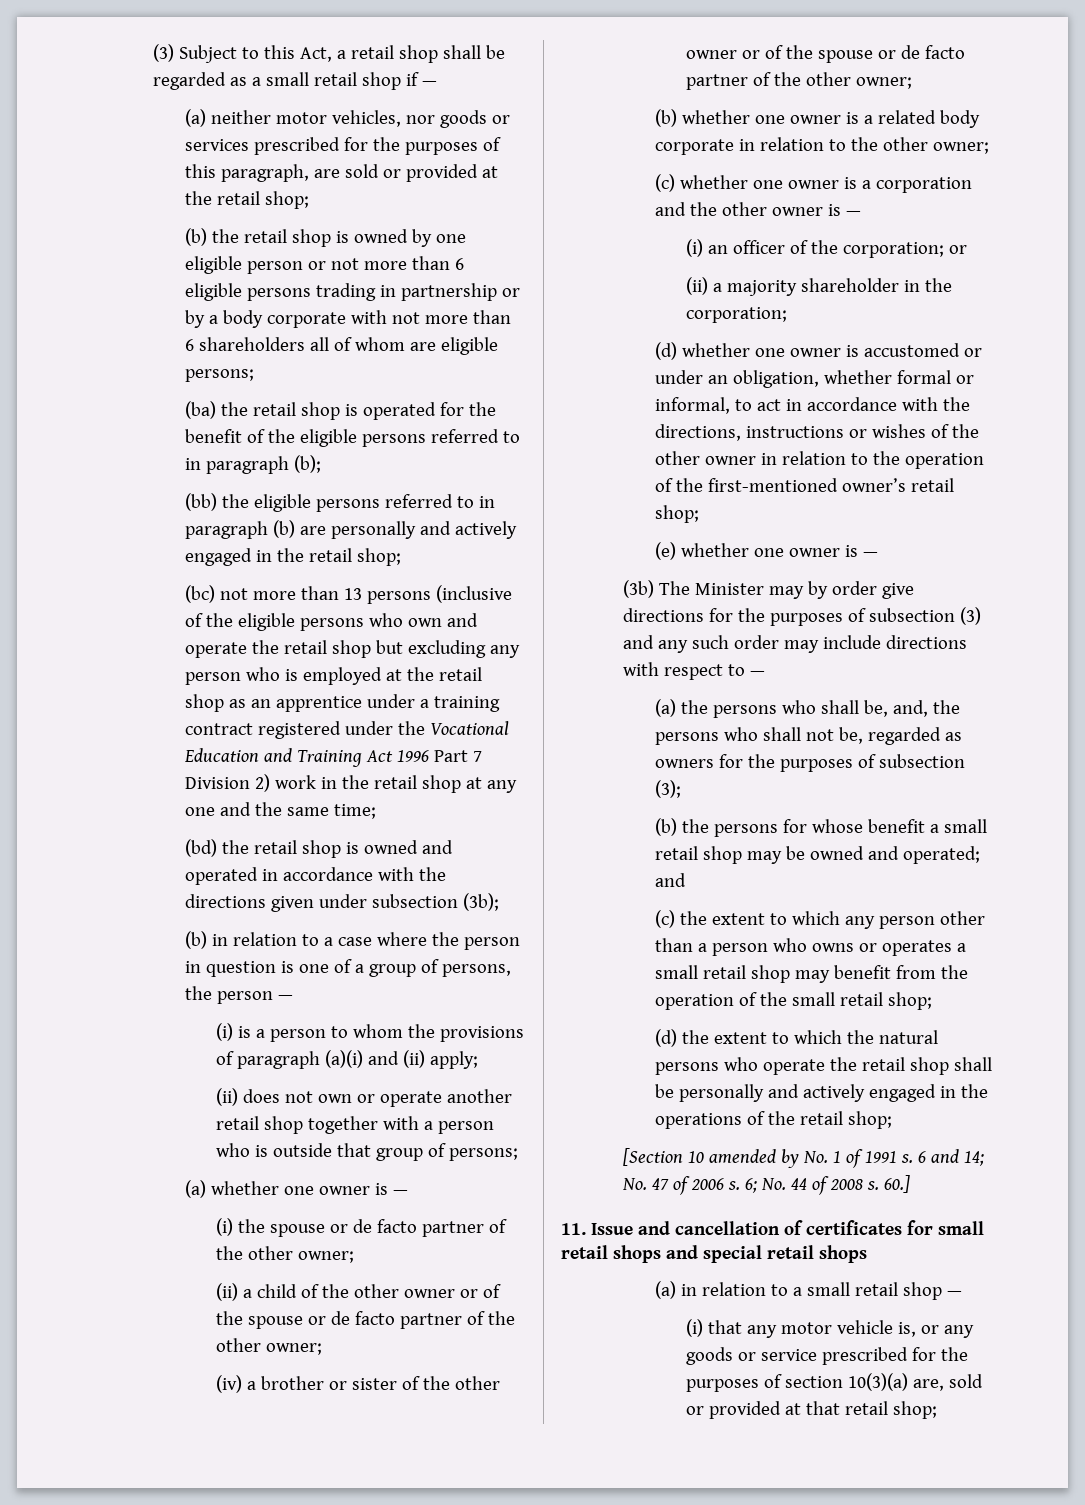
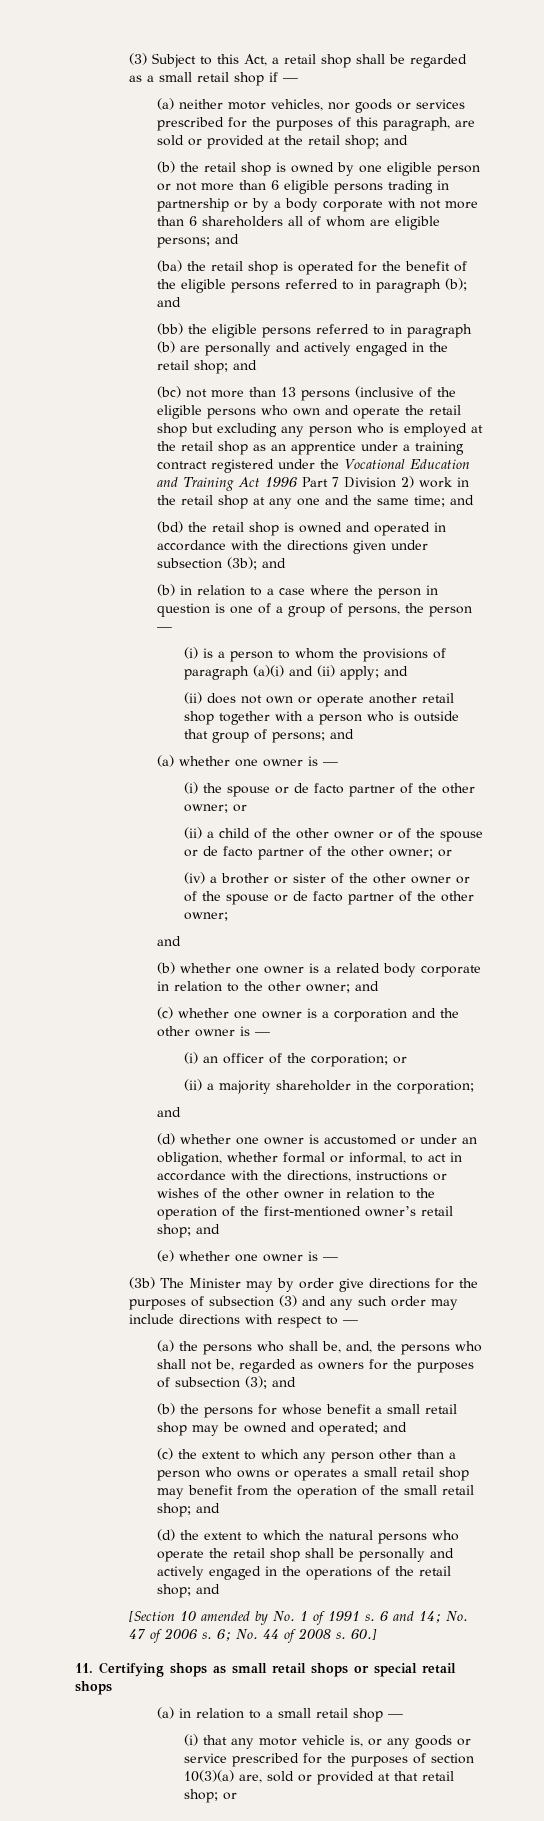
- (a) neither motor vehicles, nor goods or services prescribed for the purposes of this paragraph, are sold or provided at the retail shop;
+ (a) neither motor vehicles, nor goods or services prescribed for the purposes of this paragraph, are sold or provided at the retail shop; and
- (b) the retail shop is owned by one eligible person or not more than 6 eligible persons trading in partnership or by a body corporate with not more than 6 shareholders all of whom are eligible persons;
+ (b) the retail shop is owned by one eligible person or not more than 6 eligible persons trading in partnership or by a body corporate with not more than 6 shareholders all of whom are eligible persons; and
- (ba) the retail shop is operated for the benefit of the eligible persons referred to in paragraph (b);
+ (ba) the retail shop is operated for the benefit of the eligible persons referred to in paragraph (b); and
- (bb) the eligible persons referred to in paragraph (b) are personally and actively engaged in the retail shop;
+ (bb) the eligible persons referred to in paragraph (b) are personally and actively engaged in the retail shop; and
- (bc) not more than 13 persons (inclusive of the eligible persons who own and operate the retail shop but excluding any person who is employed at the retail shop as an apprentice under a training contract registered under the Vocational Education and Training Act 1996 Part 7 Division 2) work in the retail shop at any one and the same time;
+ (bc) not more than 13 persons (inclusive of the eligible persons who own and operate the retail shop but excluding any person who is employed at the retail shop as an apprentice under a training contract registered under the Vocational Education and Training Act 1996 Part 7 Division 2) work in the retail shop at any one and the same time; and
- (bd) the retail shop is owned and operated in accordance with the directions given under subsection (3b);
+ (bd) the retail shop is owned and operated in accordance with the directions given under subsection (3b); and
- (i) is a person to whom the provisions of paragraph (a)(i) and (ii) apply;
+ (i) is a person to whom the provisions of paragraph (a)(i) and (ii) apply; and
- (ii) does not own or operate another retail shop together with a person who is outside that group of persons;
+ (ii) does not own or operate another retail shop together with a person who is outside that group of persons; and
- (i) the spouse or de facto partner of the other owner;
+ (i) the spouse or de facto partner of the other owner; or
- (ii) a child of the other owner or of the spouse or de facto partner of the other owner;
+ (ii) a child of the other owner or of the spouse or de facto partner of the other owner; or
  (iv) a brother or sister of the other owner or of the spouse or de facto partner of the other owner;
+ and
- (b) whether one owner is a related body corporate in relation to the other owner;
+ (b) whether one owner is a related body corporate in relation to the other owner; and
  (ii) a majority shareholder in the corporation;
+ and
- (d) whether one owner is accustomed or under an obligation, whether formal or informal, to act in accordance with the directions, instructions or wishes of the other owner in relation to the operation of the first-mentioned owner’s retail shop;
+ (d) whether one owner is accustomed or under an obligation, whether formal or informal, to act in accordance with the directions, instructions or wishes of the other owner in relation to the operation of the first-mentioned owner’s retail shop; and
- (a) the persons who shall be, and, the persons who shall not be, regarded as owners for the purposes of subsection (3);
+ (a) the persons who shall be, and, the persons who shall not be, regarded as owners for the purposes of subsection (3); and
- (c) the extent to which any person other than a person who owns or operates a small retail shop may benefit from the operation of the small retail shop;
+ (c) the extent to which any person other than a person who owns or operates a small retail shop may benefit from the operation of the small retail shop; and
- (d) the extent to which the natural persons who operate the retail shop shall be personally and actively engaged in the operations of the retail shop;
+ (d) the extent to which the natural persons who operate the retail shop shall be personally and actively engaged in the operations of the retail shop; and
- 11. Issue and cancellation of certificates for small retail shops and special retail shops
+ 11. Certifying shops as small retail shops or special retail shops
- (i) that any motor vehicle is, or any goods or service prescribed for the purposes of section 10(3)(a) are, sold or provided at that retail shop;
+ (i) that any motor vehicle is, or any goods or service prescribed for the purposes of section 10(3)(a) are, sold or provided at that retail shop; or

